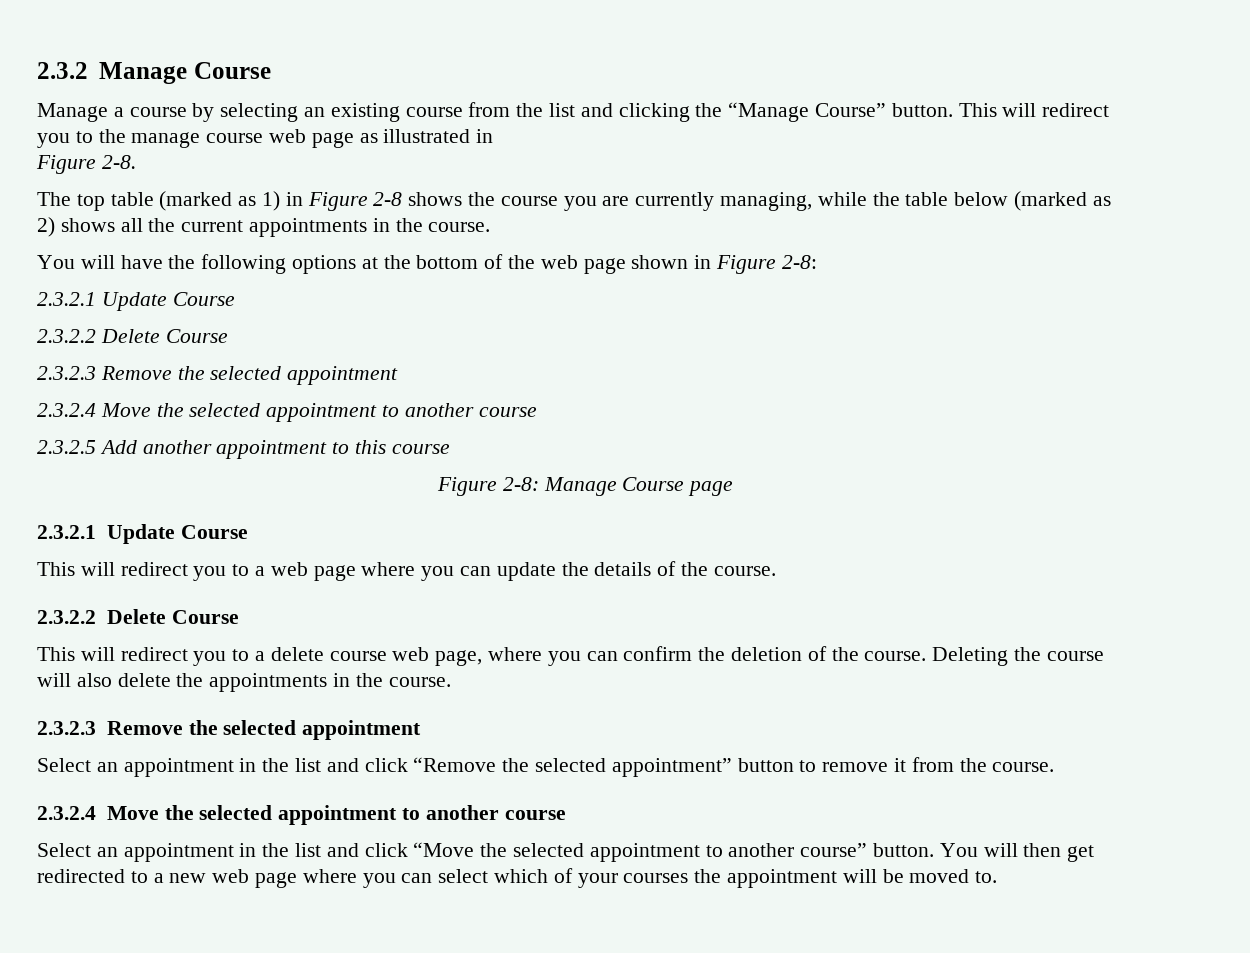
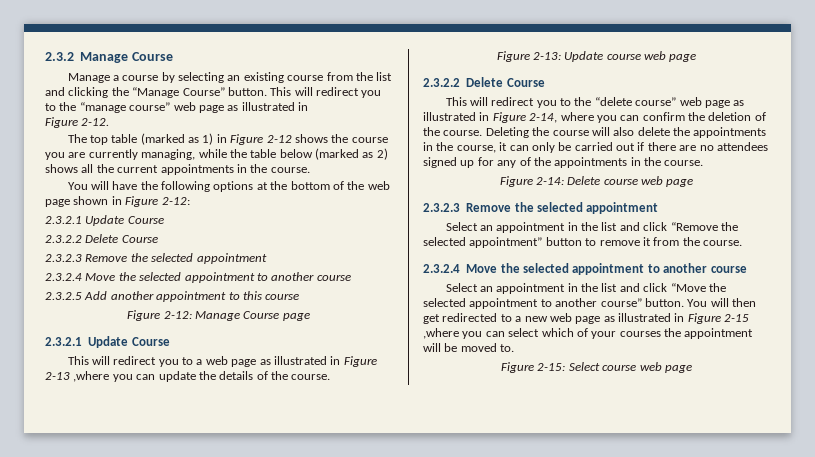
- This will redirect you to the manage course web page as illustrated in
+ This will redirect you to the “manage course” web page as illustrated in
- Figure 2-8.
+ Figure 2-12.
- The top table (marked as 1) in Figure 2-8 shows the course you are currently managing, while the table below (marked as 2) shows all the current appointments in the course.
+ The top table (marked as 1) in Figure 2-12 shows the course you are currently managing, while the table below (marked as 2) shows all the current appointments in the course.
- You will have the following options at the bottom of the web page shown in Figure 2-8:
+ You will have the following options at the bottom of the web page shown in Figure 2-12:
- Figure 2-8: Manage Course page
+ Figure 2-12: Manage Course page
- This will redirect you to a web page where you can update the details of the course.
+ This will redirect you to a web page as illustrated in Figure 2-13 ,where you can update the details of the course.
+ Figure 2-13: Update course web page
- This will redirect you to a delete course web page, where you can confirm the deletion of the course.
+ This will redirect you to the “delete course” web page as illustrated in Figure 2-14, where you can confirm the deletion of the course.
- Deleting the course will also delete the appointments in the course.
+ Deleting the course will also delete the appointments in the course, it can only be carried out if there are no attendees signed up for any of the appointments in the course.
+ Figure 2-14: Delete course web page
- You will then get redirected to a new web page where you can select which of your courses the appointment will be moved to.
+ You will then get redirected to a new web page as illustrated in Figure 2-15 ,where you can select which of your courses the appointment will be moved to.
+ Figure 2-15: Select course web page

